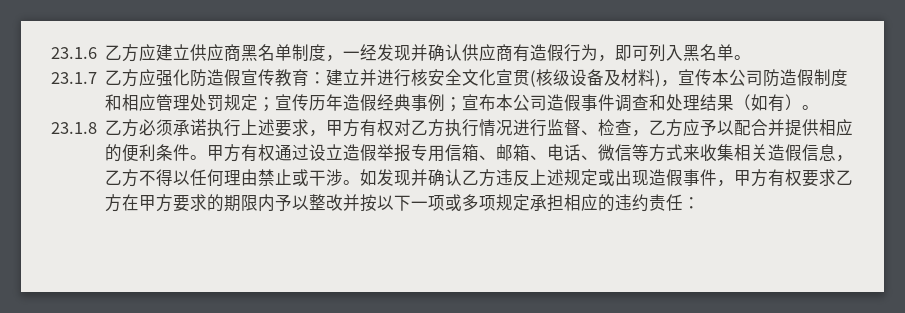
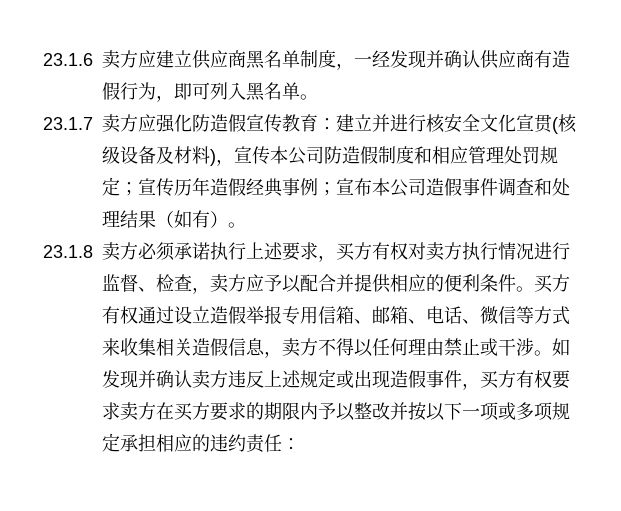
- 23.1.6乙方应建立供应商黑名单制度，一经发现并确认供应商有造假行为，即可列入黑名单。
+ 23.1.6卖方应建立供应商黑名单制度，一经发现并确认供应商有造假行为，即可列入黑名单。
- 23.1.7乙方应强化防造假宣传教育：建立并进行核安全文化宣贯(核级设备及材料)，宣传本公司防造假制度和相应管理处罚规定；宣传历年造假经典事例；宣布本公司造假事件调查和处理结果（如有）。
+ 23.1.7卖方应强化防造假宣传教育：建立并进行核安全文化宣贯(核级设备及材料)，宣传本公司防造假制度和相应管理处罚规定；宣传历年造假经典事例；宣布本公司造假事件调查和处理结果（如有）。
- 23.1.8乙方必须承诺执行上述要求，甲方有权对乙方执行情况进行监督、检查，乙方应予以配合并提供相应的便利条件。
+ 23.1.8卖方必须承诺执行上述要求，买方有权对卖方执行情况进行监督、检查，卖方应予以配合并提供相应的便利条件。
- 甲方有权通过设立造假举报专用信箱、邮箱、电话、微信等方式来收集相关造假信息，乙方不得以任何理由禁止或干涉。
+ 买方有权通过设立造假举报专用信箱、邮箱、电话、微信等方式来收集相关造假信息，卖方不得以任何理由禁止或干涉。
- 如发现并确认乙方违反上述规定或出现造假事件，甲方有权要求乙方在甲方要求的期限内予以整改并按以下一项或多项规定承担相应的违约责任：
+ 如发现并确认卖方违反上述规定或出现造假事件，买方有权要求卖方在买方要求的期限内予以整改并按以下一项或多项规定承担相应的违约责任：

